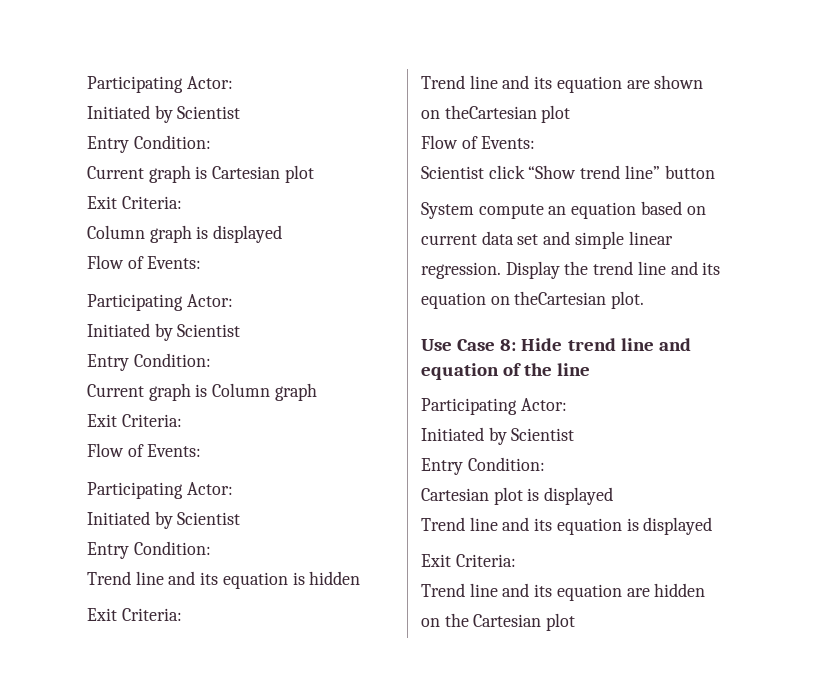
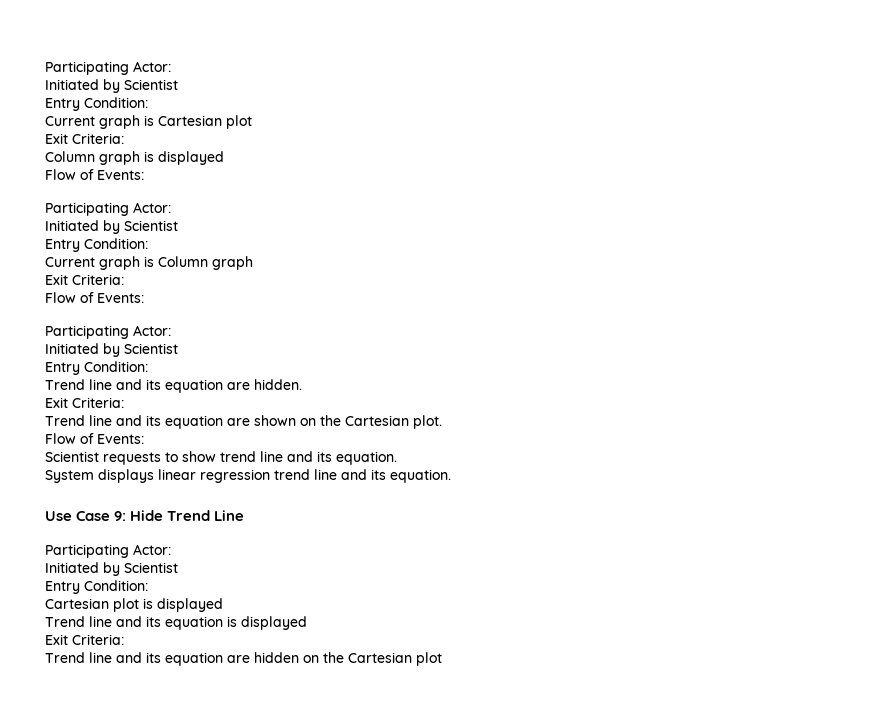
- Trend line and its equation is hidden
+ Trend line and its equation are hidden.
- Trend line and its equation are shown on theCartesian plot
+ Trend line and its equation are shown on the Cartesian plot.
- Scientist click “Show trend line” button
- System compute an equation based on current data set and simple linear regression. Display the trend line and its equation on theCartesian plot.
- Use Case 8: Hide trend line and equation of the line
+ Scientist requests to show trend line and its equation.
+ System displays linear regression trend line and its equation.
+ Use Case 9: Hide Trend Line

